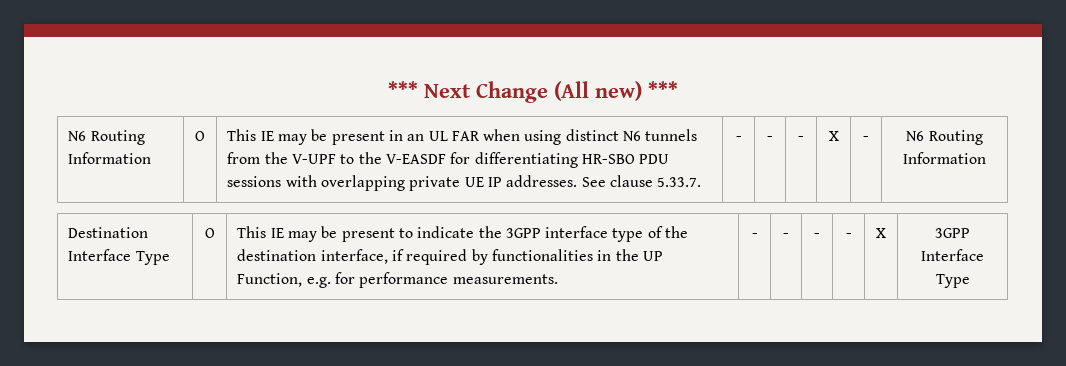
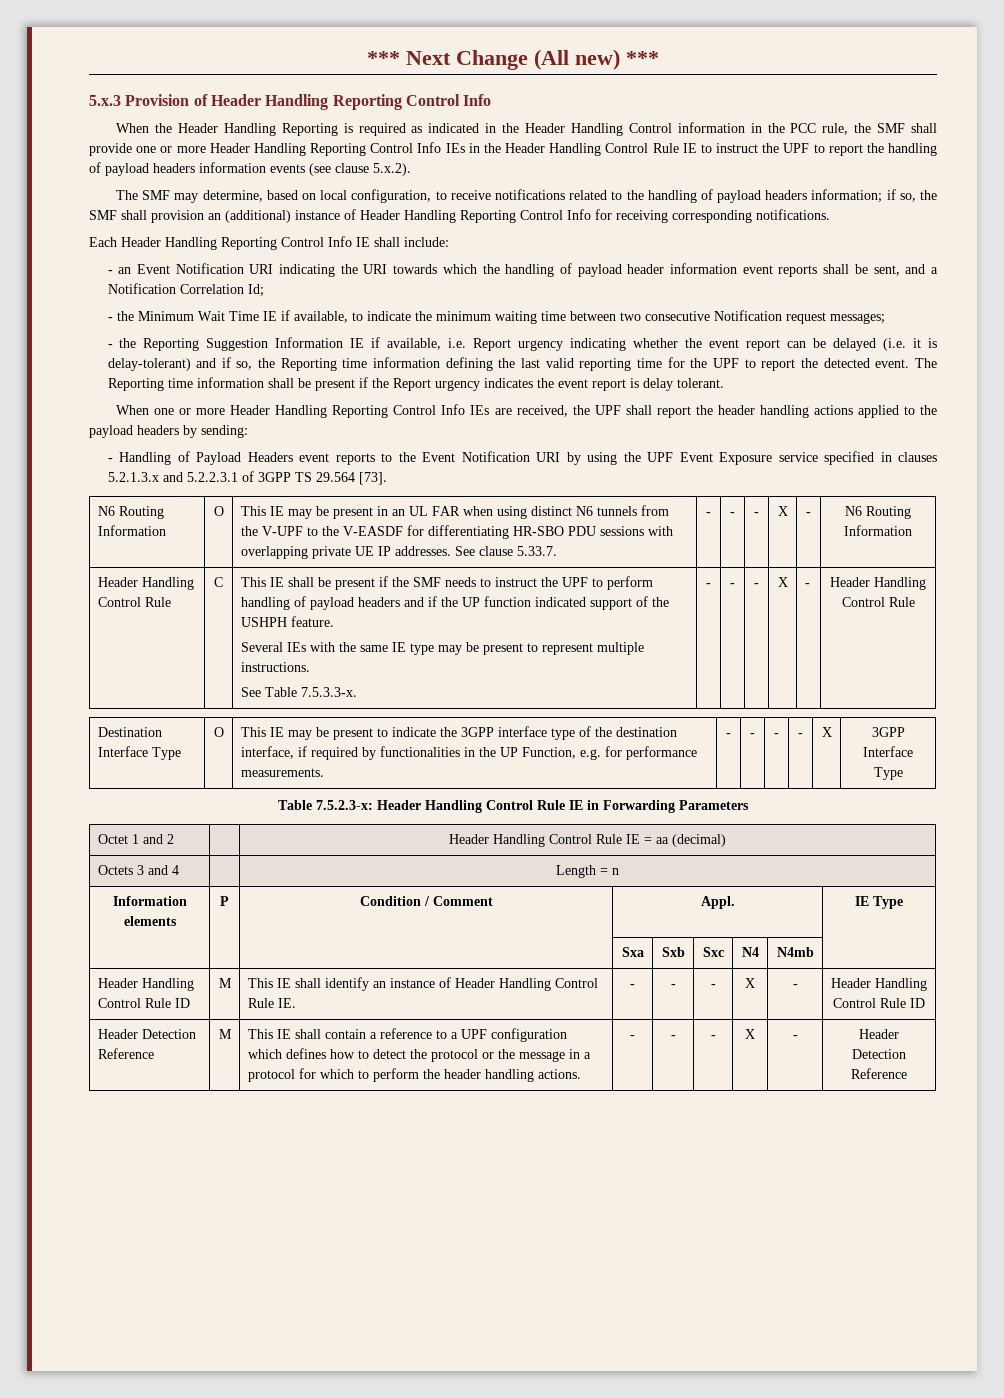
+ 5.x.3 Provision of Header Handling Reporting Control Info
+ When the Header Handling Reporting is required as indicated in the Header Handling Control information in the PCC rule, the SMF shall provide one or more Header Handling Reporting Control Info IEs in the Header Handling Control Rule IE to instruct the UPF to report the handling of payload headers information events (see clause 5.x.2).
+ The SMF may determine, based on local configuration, to receive notifications related to the handling of payload headers information; if so, the SMF shall provision an (additional) instance of Header Handling Reporting Control Info for receiving corresponding notifications.
+ Each Header Handling Reporting Control Info IE shall include:
+ - an Event Notification URI indicating the URI towards which the handling of payload header information event reports shall be sent, and a Notification Correlation Id;
+ - the Minimum Wait Time IE if available, to indicate the minimum waiting time between two consecutive Notification request messages;
+ - the Reporting Suggestion Information IE if available, i.e. Report urgency indicating whether the event report can be delayed (i.e. it is delay-tolerant) and if so, the Reporting time information defining the last valid reporting time for the UPF to report the detected event. The Reporting time information shall be present if the Report urgency indicates the event report is delay tolerant.
+ When one or more Header Handling Reporting Control Info IEs are received, the UPF shall report the header handling actions applied to the payload headers by sending:
+ - Handling of Payload Headers event reports to the Event Notification URI by using the UPF Event Exposure service specified in clauses 5.2.1.3.x and 5.2.2.3.1 of 3GPP TS 29.564 [73].
+ Header Handling Control Rule | C | This IE shall be present if the SMF needs to instruct the UPF to perform handling of payload headers and if the UP function indicated support of the USHPH feature.
+ Several IEs with the same IE type may be present to represent multiple instructions.
+ See Table 7.5.3.3-x. | - | - | - | X | - | Header Handling Control Rule
+ Table 7.5.2.3-x: Header Handling Control Rule IE in Forwarding Parameters
+ Octet 1 and 2 | | Header Handling Control Rule IE = aa (decimal)
+ Octets 3 and 4 | | Length = n
+ Information elements | P | Condition / Comment | Appl. | IE Type
+ | | | Sxa | Sxb | Sxc | N4 | N4mb |
+ Header Handling Control Rule ID | M | This IE shall identify an instance of Header Handling Control Rule IE. | - | - | - | X | - | Header Handling Control Rule ID
+ Header Detection Reference | M | This IE shall contain a reference to a UPF configuration which defines how to detect the protocol or the message in a protocol for which to perform the header handling actions. | - | - | - | X | - | Header Detection Reference

